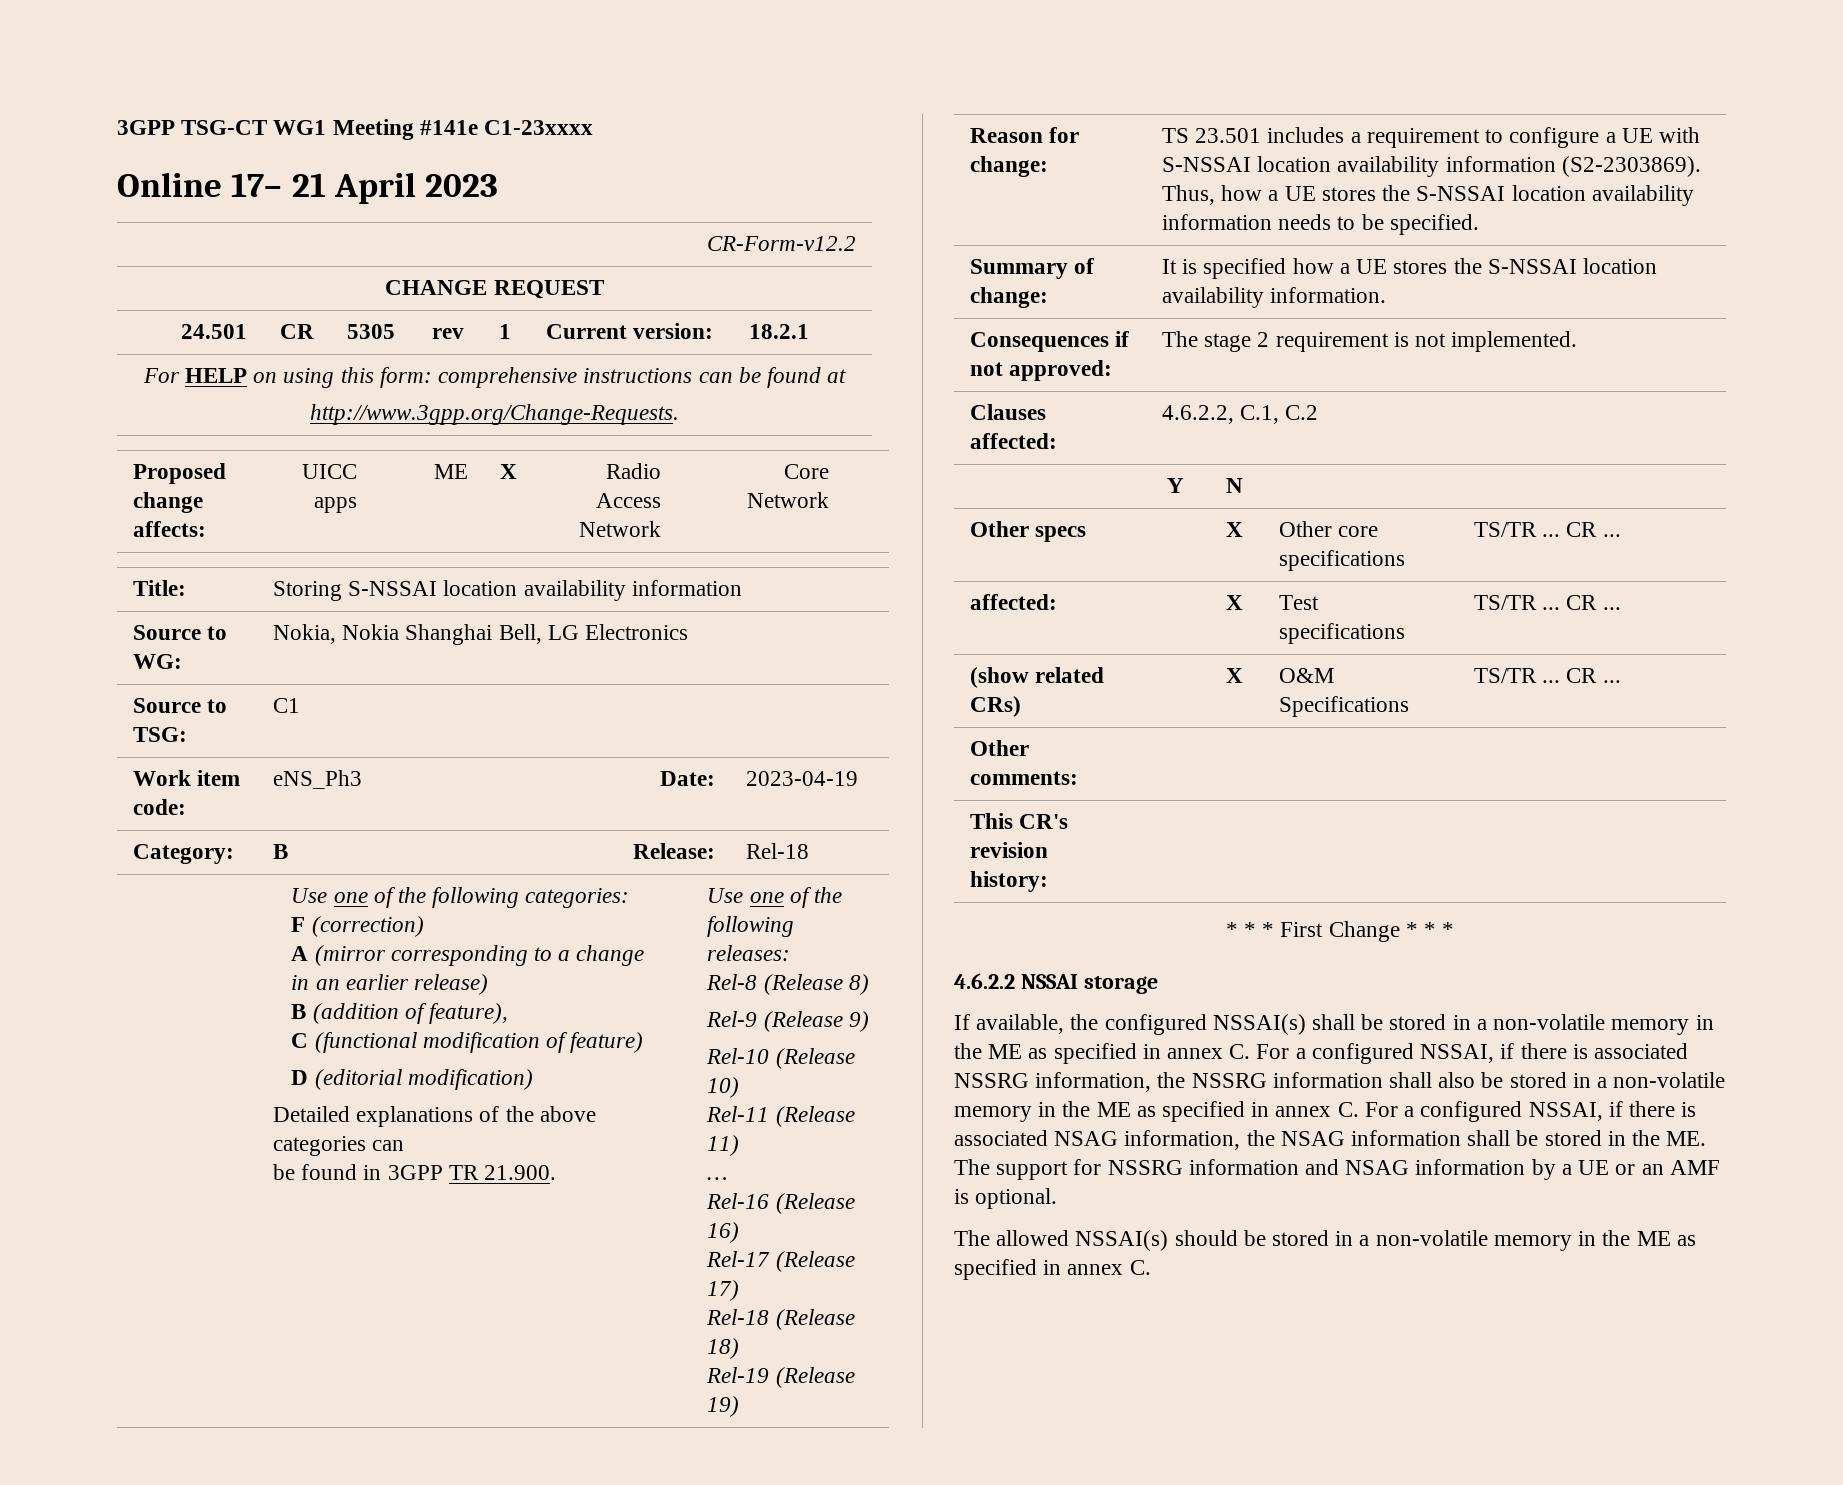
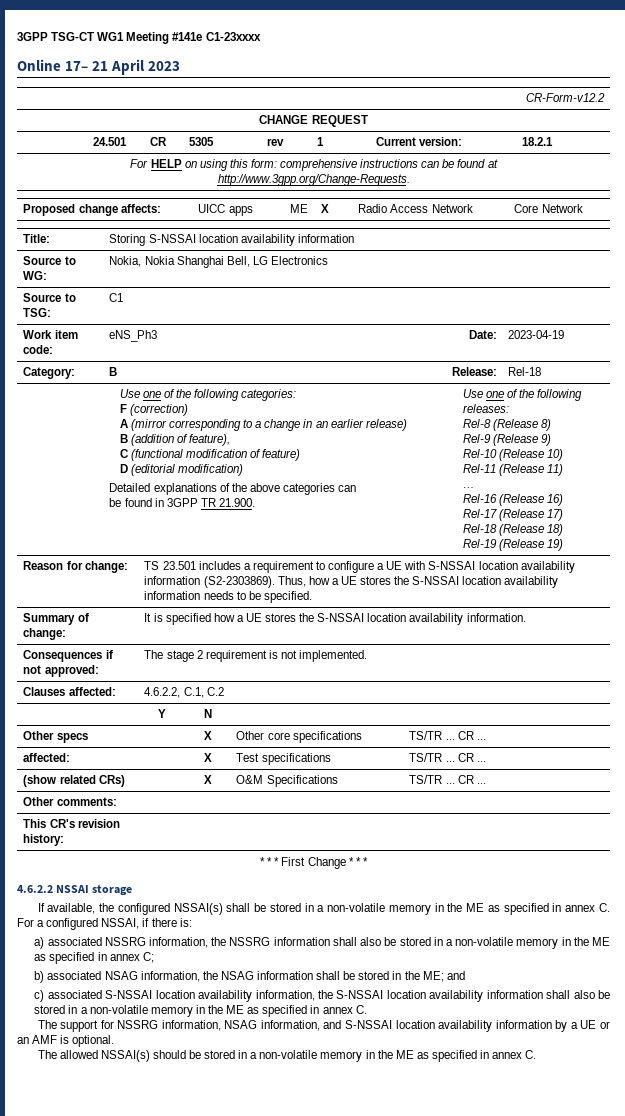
- If available, the configured NSSAI(s) shall be stored in a non-volatile memory in the ME as specified in annex C. For a configured NSSAI, if there is associated NSSRG information, the NSSRG information shall also be stored in a non-volatile memory in the ME as specified in annex C. For a configured NSSAI, if there is associated NSAG information, the NSAG information shall be stored in the ME. The support for NSSRG information and NSAG information by a UE or an AMF is optional.
+ If available, the configured NSSAI(s) shall be stored in a non-volatile memory in the ME as specified in annex C. For a configured NSSAI, if there is:
+ a) associated NSSRG information, the NSSRG information shall also be stored in a non-volatile memory in the ME as specified in annex C;
+ b) associated NSAG information, the NSAG information shall be stored in the ME; and
+ c) associated S-NSSAI location availability information, the S-NSSAI location availability information shall also be stored in a non-volatile memory in the ME as specified in annex C.
+ The support for NSSRG information, NSAG information, and S-NSSAI location availability information by a UE or an AMF is optional.

